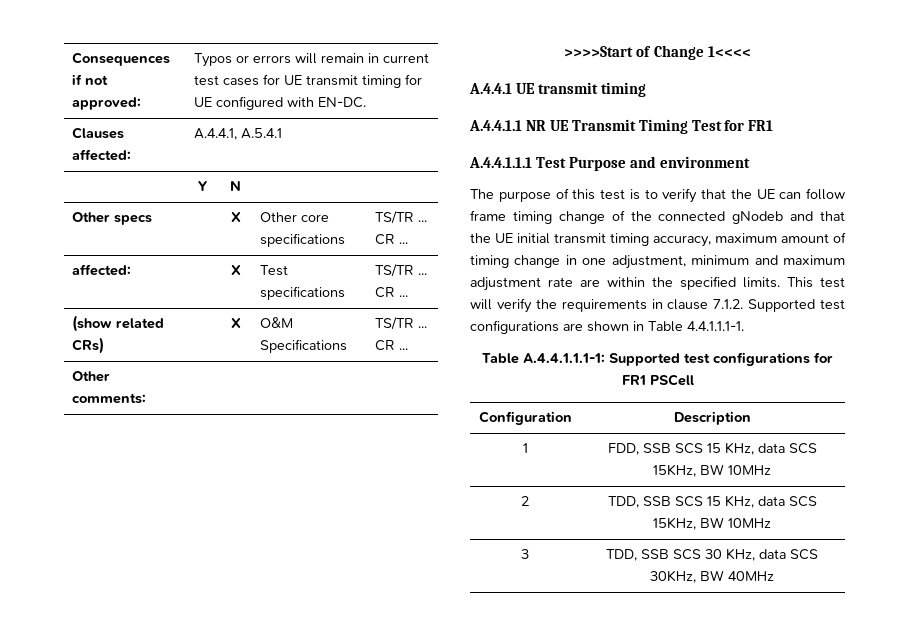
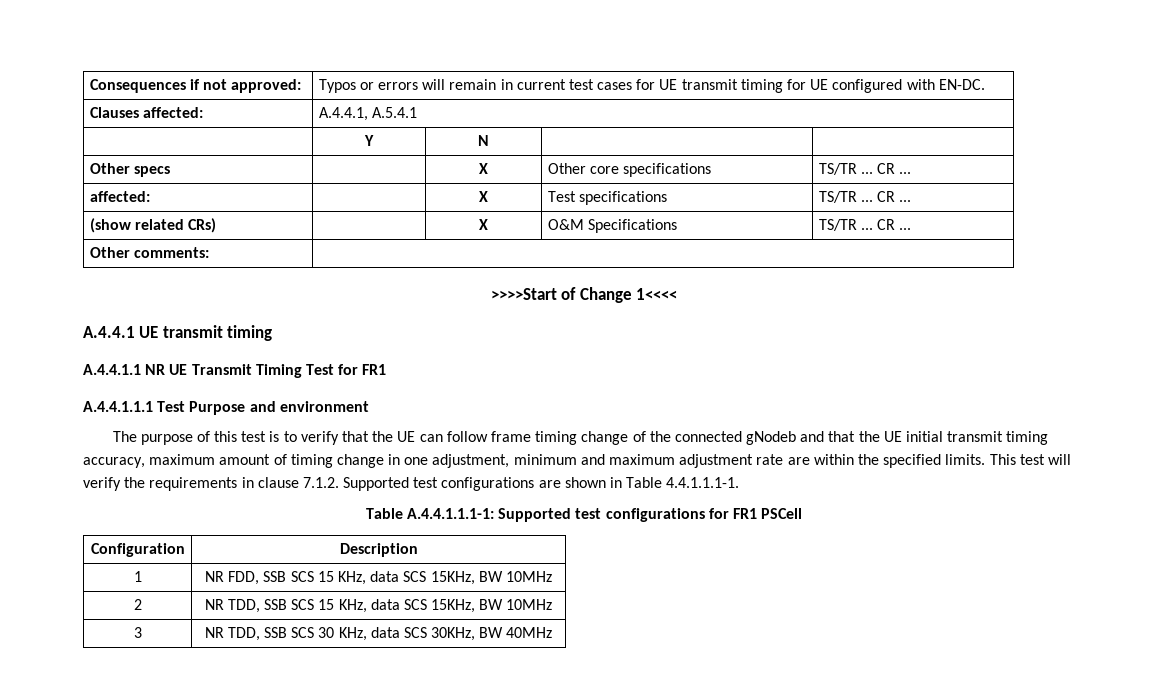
- 1 | FDD, SSB SCS 15 KHz, data SCS 15KHz, BW 10MHz
+ 1 | NR FDD, SSB SCS 15 KHz, data SCS 15KHz, BW 10MHz
- 2 | TDD, SSB SCS 15 KHz, data SCS 15KHz, BW 10MHz
+ 2 | NR TDD, SSB SCS 15 KHz, data SCS 15KHz, BW 10MHz
- 3 | TDD, SSB SCS 30 KHz, data SCS 30KHz, BW 40MHz
+ 3 | NR TDD, SSB SCS 30 KHz, data SCS 30KHz, BW 40MHz

